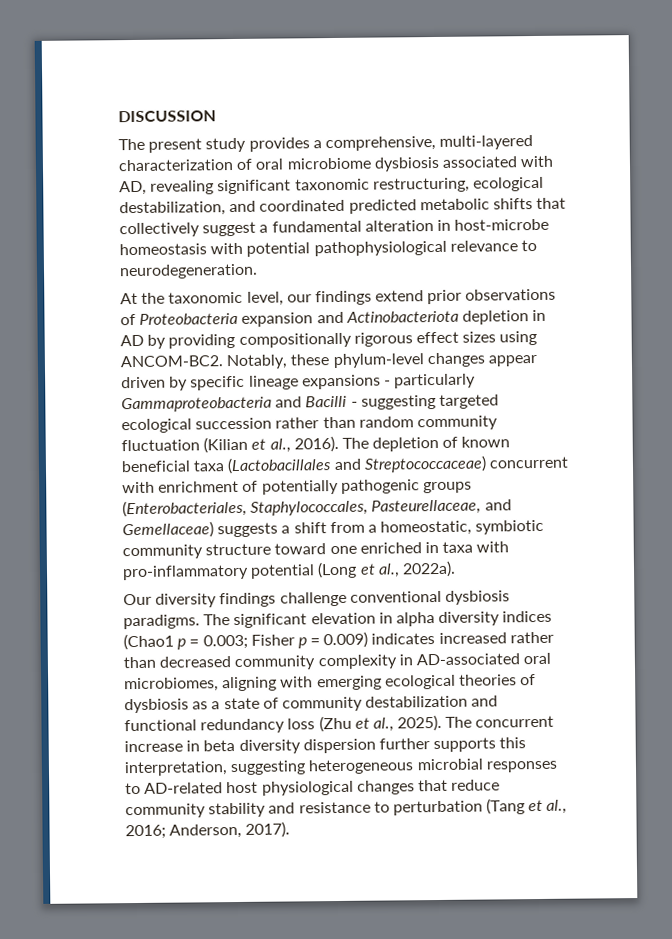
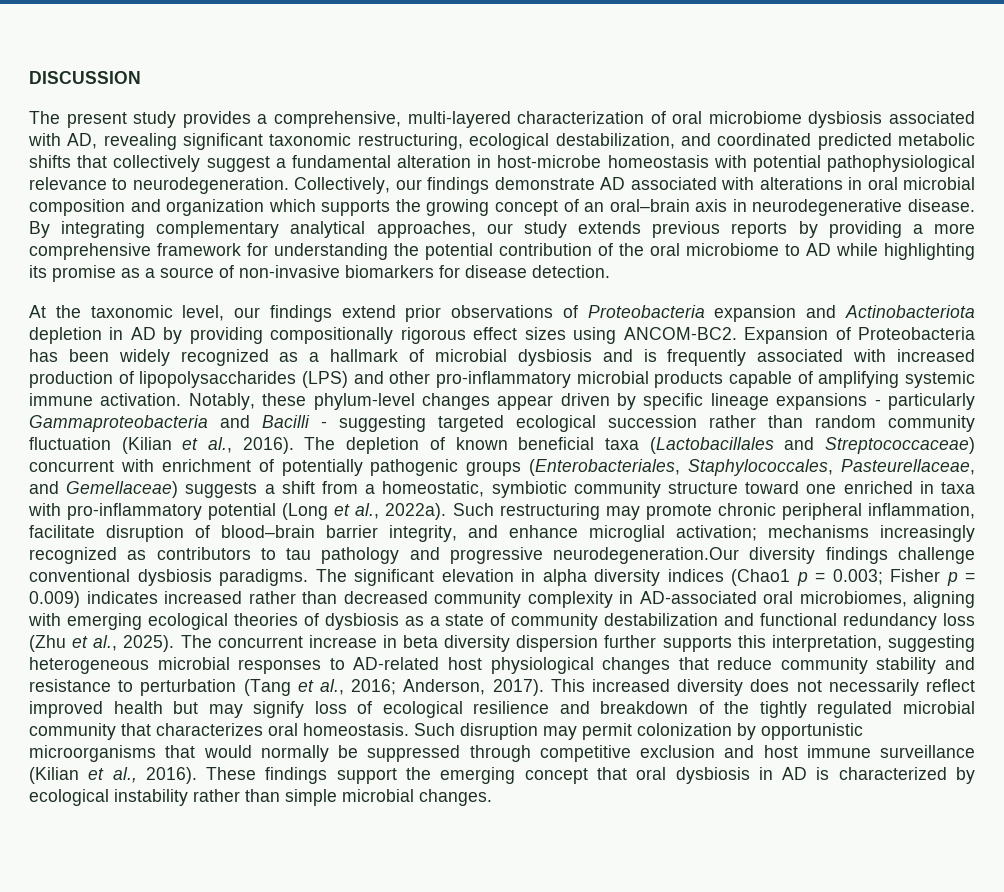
+ Collectively, our findings demonstrate AD associated with alterations in oral microbial composition and organization which supports the growing concept of an oral–brain axis in neurodegenerative disease. By integrating complementary analytical approaches, our study extends previous reports by providing a more comprehensive framework for understanding the potential contribution of the oral microbiome to AD while highlighting its promise as a source of non-invasive biomarkers for disease detection.
+ Expansion of Proteobacteria has been widely recognized as a hallmark of microbial dysbiosis and is frequently associated with increased production of lipopolysaccharides (LPS) and other pro-inflammatory microbial products capable of amplifying systemic immune activation.
- The depletion of known beneficial taxa (Lactobacillales and Streptococcaceae) concurrent with enrichment of potentially pathogenic groups (Enterobacteriales, Staphylococcales, Pasteurellaceae, and Gemellaceae) suggests a shift from a homeostatic, symbiotic community structure toward one enriched in taxa with pro-inflammatory potential (Long et al., 2022a).
- Our diversity findings challenge conventional dysbiosis paradigms.
+ The depletion of known beneficial taxa (Lactobacillales and Streptococcaceae) concurrent with enrichment of potentially pathogenic groups (Enterobacteriales, Staphylococcales, Pasteurellaceae, and Gemellaceae) suggests a shift from a homeostatic, symbiotic community structure toward one enriched in taxa with pro-inflammatory potential (Long et al., 2022a). Such restructuring may promote chronic peripheral inflammation, facilitate disruption of blood–brain barrier integrity, and enhance microglial activation; mechanisms increasingly recognized as contributors to tau pathology and progressive neurodegeneration.Our diversity findings challenge conventional dysbiosis paradigms.
+ This increased diversity does not necessarily reflect improved health but may signify loss of ecological resilience and breakdown of the tightly regulated microbial community that characterizes oral homeostasis. Such disruption may permit colonization by opportunistic microorganisms that would normally be suppressed through competitive exclusion and host immune surveillance (Kilian et al., 2016). These findings support the emerging concept that oral dysbiosis in AD is characterized by ecological instability rather than simple microbial changes.

